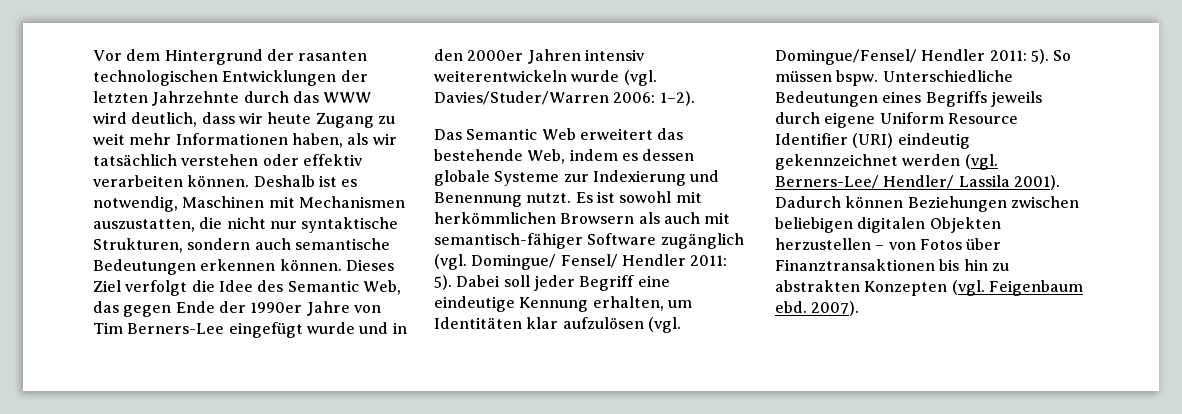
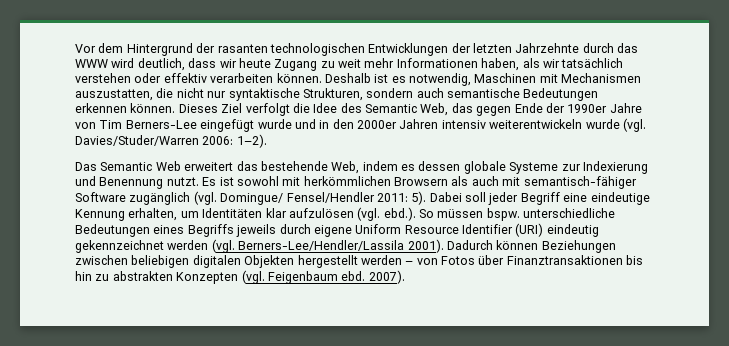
- Es ist sowohl mit herkömmlichen Browsern als auch mit semantisch-fähiger Software zugänglich (vgl. Domingue/ Fensel/ Hendler 2011: 5).
+ Es ist sowohl mit herkömmlichen Browsern als auch mit semantisch-fähiger Software zugänglich (vgl. Domingue/ Fensel/Hendler 2011: 5).
- Dabei soll jeder Begriff eine eindeutige Kennung erhalten, um Identitäten klar aufzulösen (vgl. Domingue/Fensel/ Hendler 2011: 5). So müssen bspw. Unterschiedliche Bedeutungen eines Begriffs jeweils durch eigene Uniform Resource Identifier (URI) eindeutig gekennzeichnet werden (vgl. Berners-Lee/ Hendler/ Lassila 2001).
+ Dabei soll jeder Begriff eine eindeutige Kennung erhalten, um Identitäten klar aufzulösen (vgl. ebd.). So müssen bspw. unterschiedliche Bedeutungen eines Begriffs jeweils durch eigene Uniform Resource Identifier (URI) eindeutig gekennzeichnet werden (vgl. Berners-Lee/Hendler/Lassila 2001).
- Dadurch können Beziehungen zwischen beliebigen digitalen Objekten herzustellen – von Fotos über Finanztransaktionen bis hin zu abstrakten Konzepten (vgl. Feigenbaum ebd.
+ Dadurch können Beziehungen zwischen beliebigen digitalen Objekten hergestellt werden – von Fotos über Finanztransaktionen bis hin zu abstrakten Konzepten (vgl. Feigenbaum ebd.

